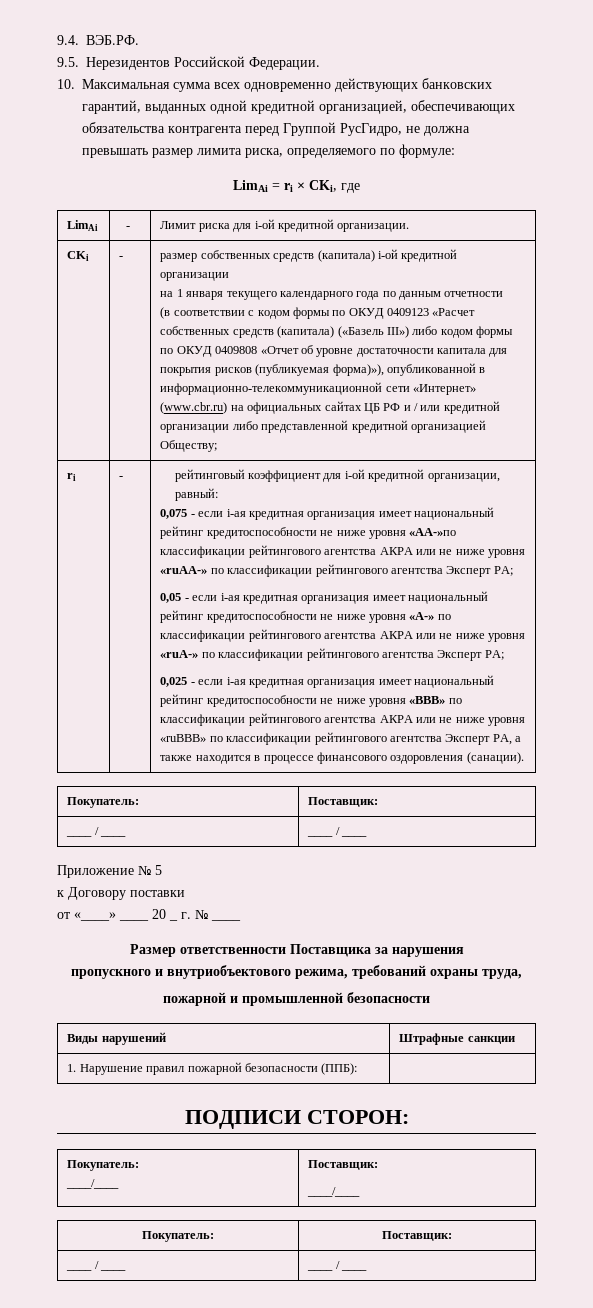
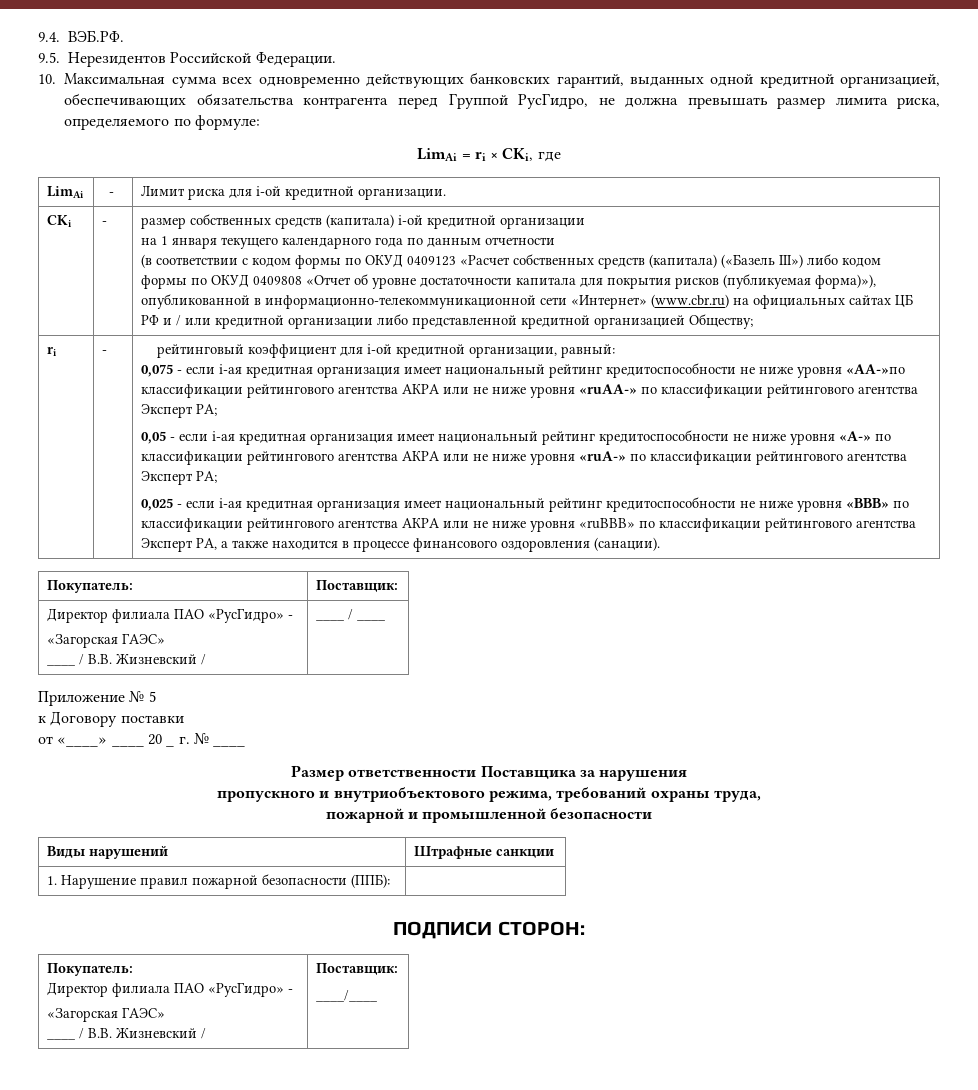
  0,025 - если i-ая кредитная организация имеет национальный рейтинг кредитоспособности не ниже уровня «BBВ» по классификации рейтингового агентства АКРА или не ниже уровня «ruBBВ» по классификации рейтингового агентства Эксперт РА, а также находится в процессе финансового оздоровления (санации).
  Покупатель: | Поставщик:
- ____ / ____ | ____ / ____
+ Директор филиала ПАО «РусГидро» -
+ «Загорская ГАЭС»
+ ____ / В.В. Жизневский / | ____ / ____
  ПОДПИСИ СТОРОН:
  Покупатель:
- ____/____ | Поставщик:
+ Директор филиала ПАО «РусГидро» -
+ «Загорская ГАЭС»
+ ____ / В.В. Жизневский / | Поставщик:
  ____/____
- Покупатель: | Поставщик:
- ____ / ____ | ____ / ____

